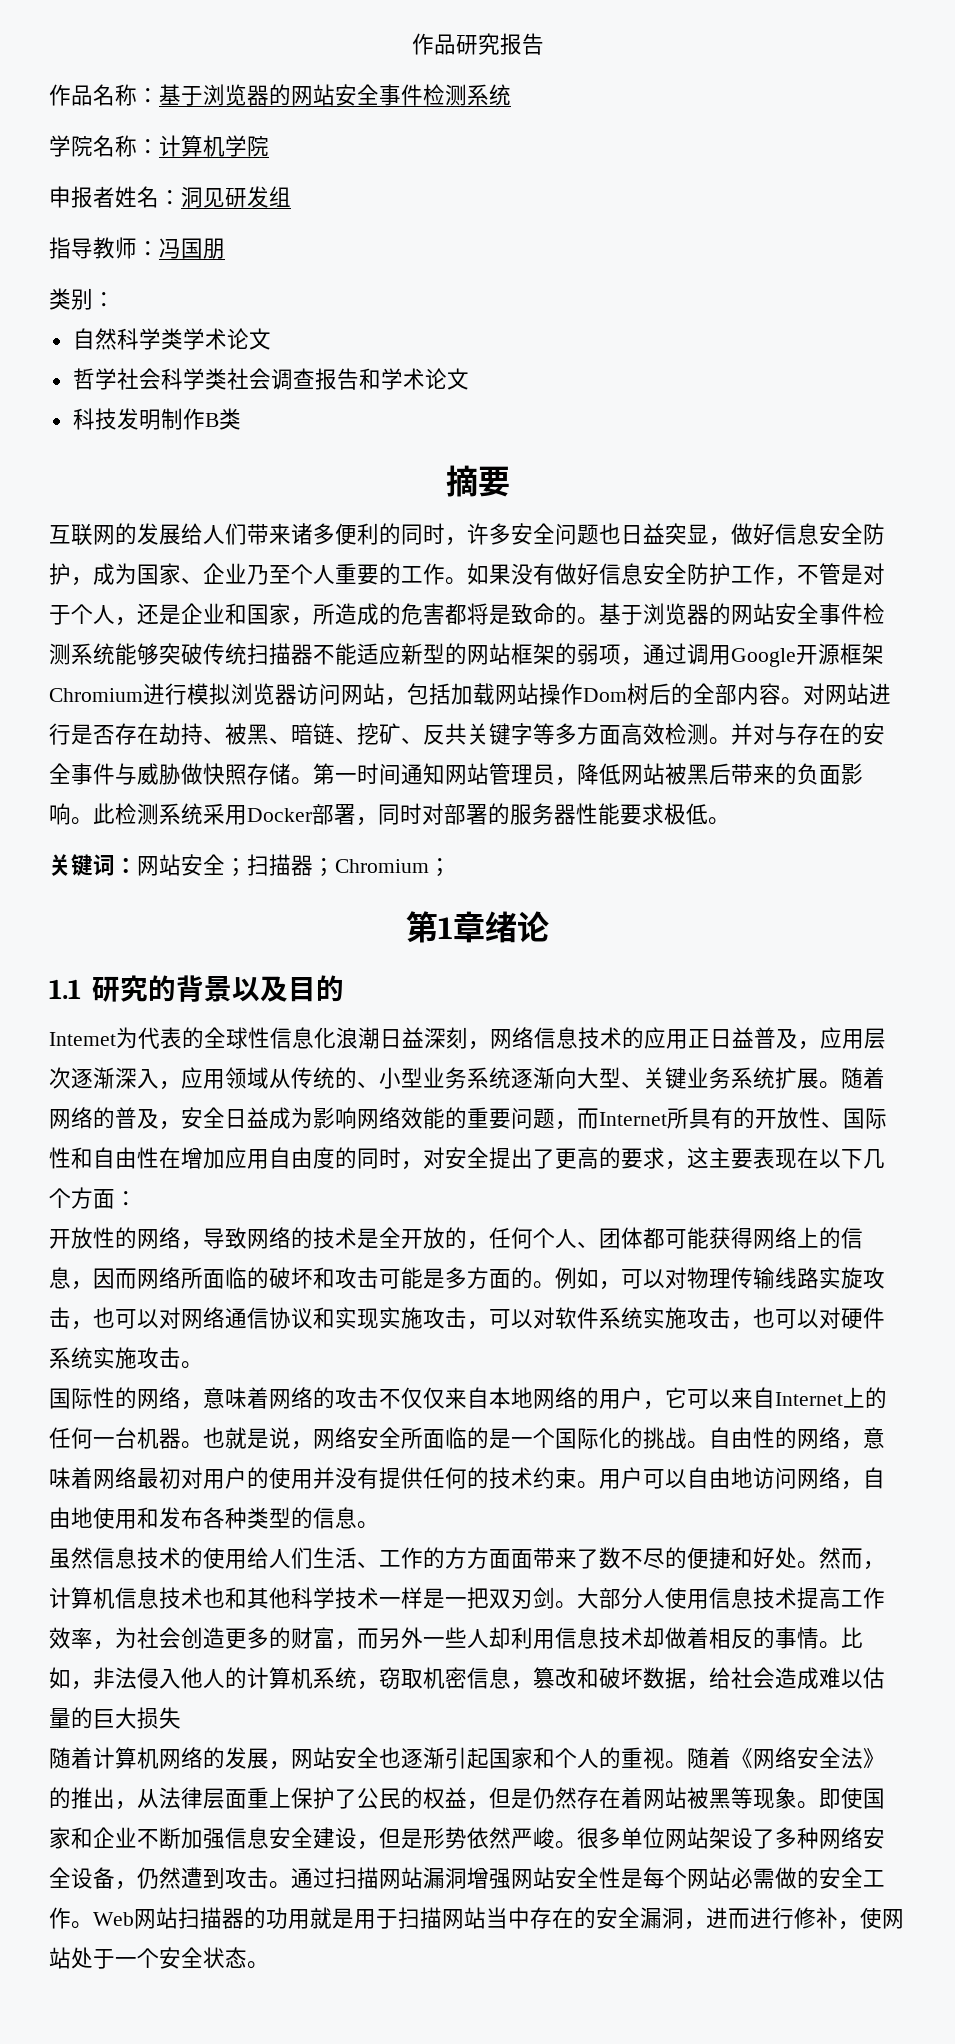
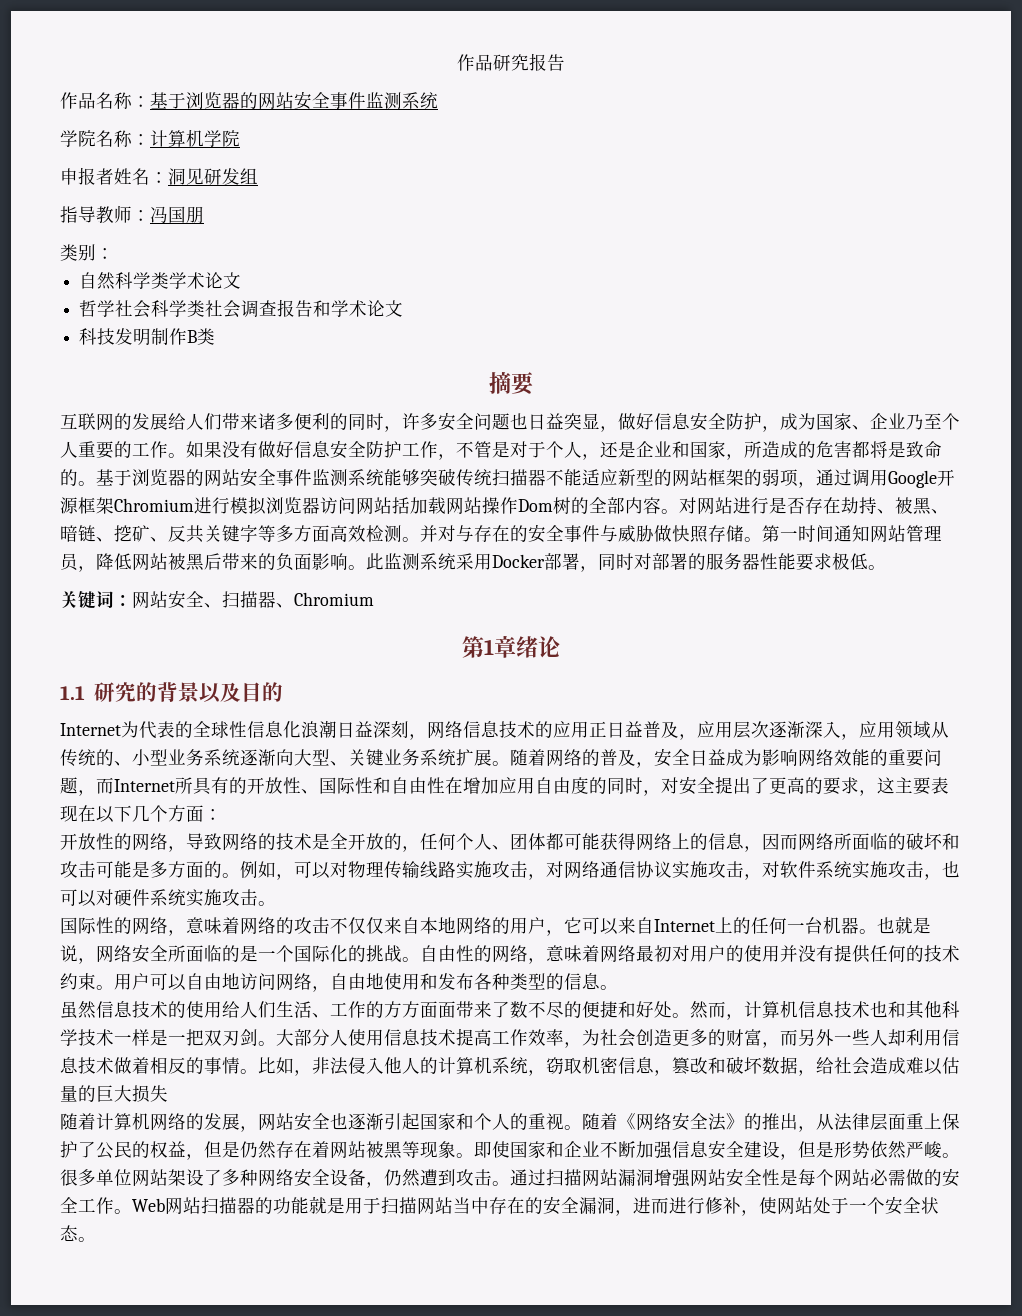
- 作品名称：基于浏览器的网站安全事件检测系统
+ 作品名称：基于浏览器的网站安全事件监测系统
- 基于浏览器的网站安全事件检测系统能够突破传统扫描器不能适应新型的网站框架的弱项，通过调用Google开源框架Chromium进行模拟浏览器访问网站，包括加载网站操作Dom树后的全部内容。
+ 基于浏览器的网站安全事件监测系统能够突破传统扫描器不能适应新型的网站框架的弱项，通过调用Google开源框架Chromium进行模拟浏览器访问网站括加载网站操作Dom树的全部内容。
- 此检测系统采用Docker部署，同时对部署的服务器性能要求极低。
+ 此监测系统采用Docker部署，同时对部署的服务器性能要求极低。
- 关键词：网站安全；扫描器；Chromium；
+ 关键词：网站安全、扫描器、Chromium
- Intemet为代表的全球性信息化浪潮日益深刻，网络信息技术的应用正日益普及，应用层次逐渐深入，应用领域从传统的、小型业务系统逐渐向大型、关键业务系统扩展。
+ Internet为代表的全球性信息化浪潮日益深刻，网络信息技术的应用正日益普及，应用层次逐渐深入，应用领域从传统的、小型业务系统逐渐向大型、关键业务系统扩展。
- 例如，可以对物理传输线路实旋攻击，也可以对网络通信协议和实现实施攻击，可以对软件系统实施攻击，也可以对硬件系统实施攻击。
+ 例如，可以对物理传输线路实施攻击，对网络通信协议实施攻击，对软件系统实施攻击，也可以对硬件系统实施攻击。
- 大部分人使用信息技术提高工作效率，为社会创造更多的财富，而另外一些人却利用信息技术却做着相反的事情。
+ 大部分人使用信息技术提高工作效率，为社会创造更多的财富，而另外一些人却利用信息技术做着相反的事情。
- Web网站扫描器的功用就是用于扫描网站当中存在的安全漏洞，进而进行修补，使网站处于一个安全状态。
+ Web网站扫描器的功能就是用于扫描网站当中存在的安全漏洞，进而进行修补，使网站处于一个安全状态。

